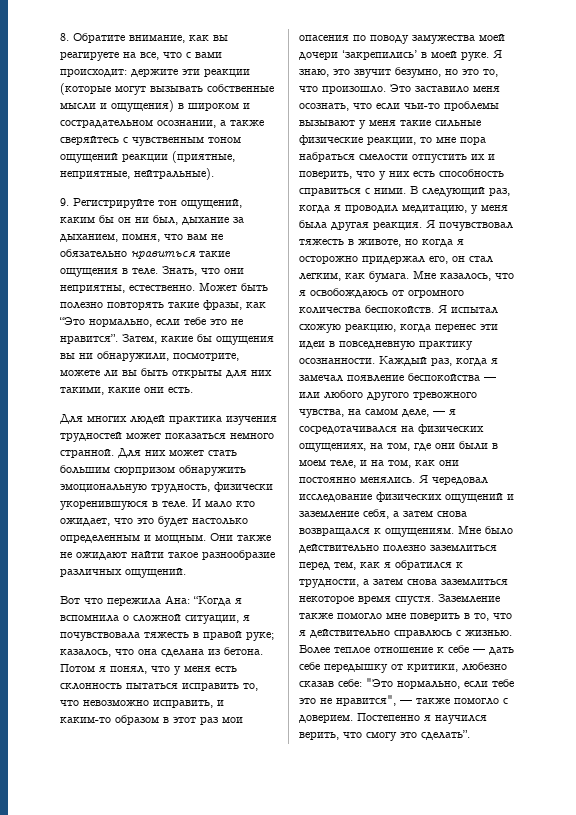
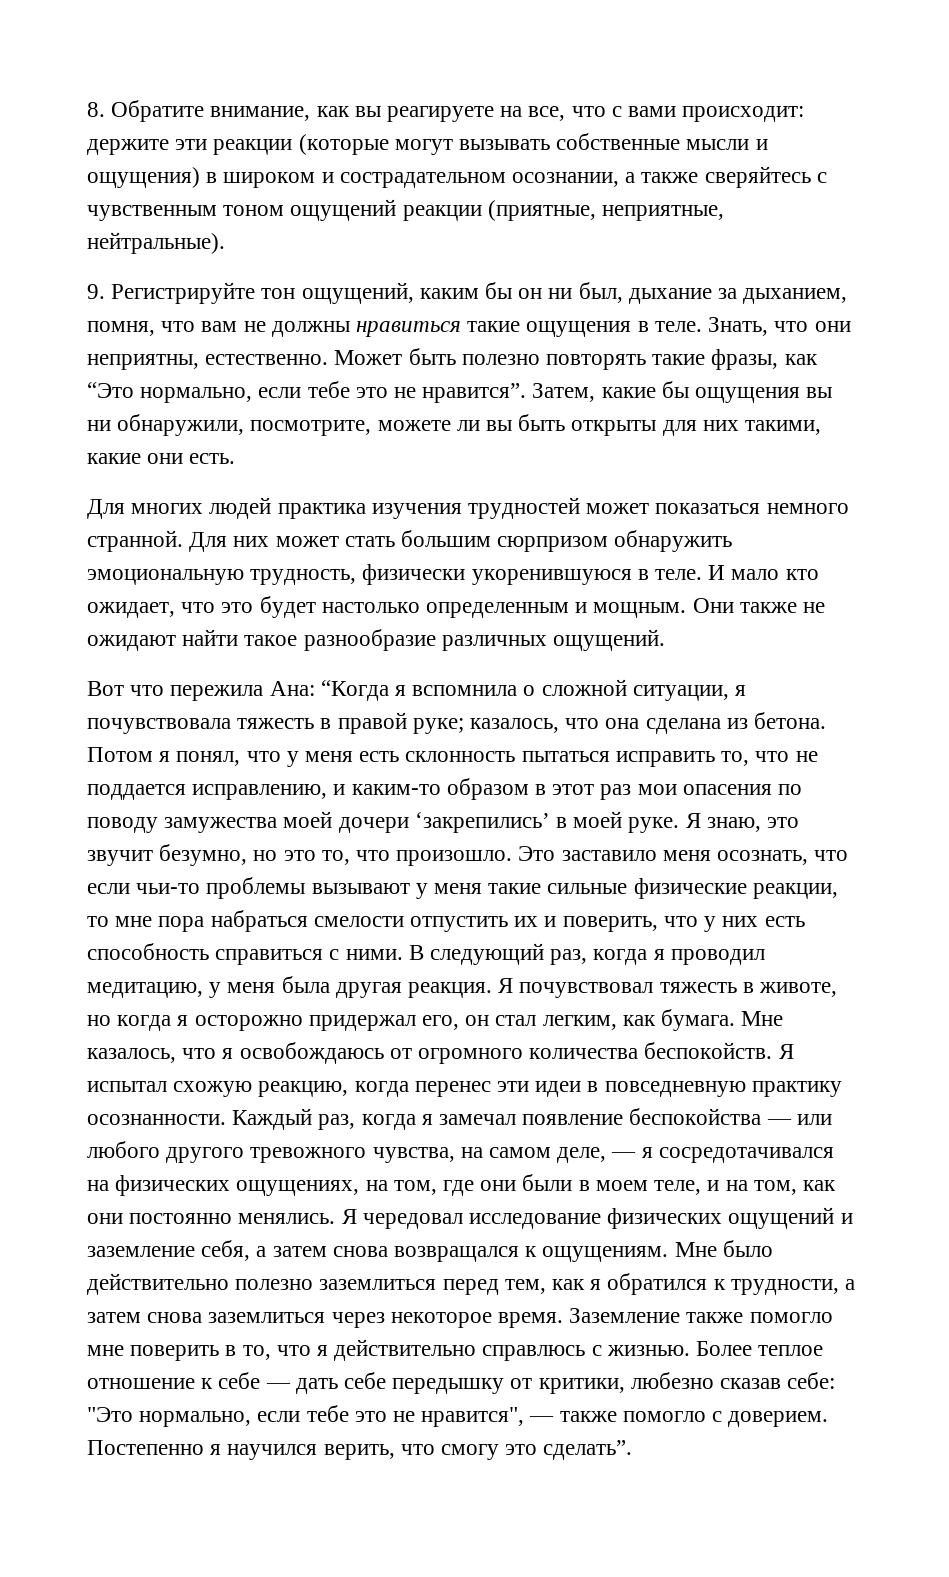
- 9. Регистрируйте тон ощущений, каким бы он ни был, дыхание за дыханием, помня, что вам не обязательно нравиться такие ощущения в теле.
+ 9. Регистрируйте тон ощущений, каким бы он ни был, дыхание за дыханием, помня, что вам не должны нравиться такие ощущения в теле.
- Потом я понял, что у меня есть склонность пытаться исправить то, что невозможно исправить, и каким-то образом в этот раз мои опасения по поводу замужества моей дочери ‘закрепились’ в моей руке.
+ Потом я понял, что у меня есть склонность пытаться исправить то, что не поддается исправлению, и каким-то образом в этот раз мои опасения по поводу замужества моей дочери ‘закрепились’ в моей руке.
- Мне было действительно полезно заземлиться перед тем, как я обратился к трудности, а затем снова заземлиться некоторое время спустя.
+ Мне было действительно полезно заземлиться перед тем, как я обратился к трудности, а затем снова заземлиться через некоторое время.

